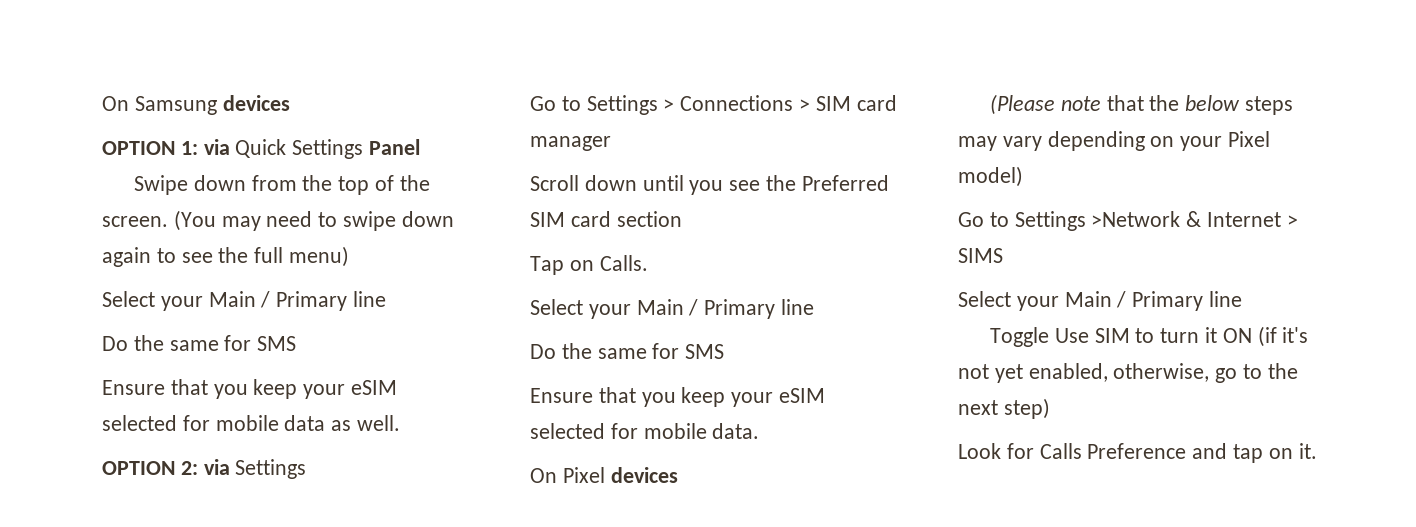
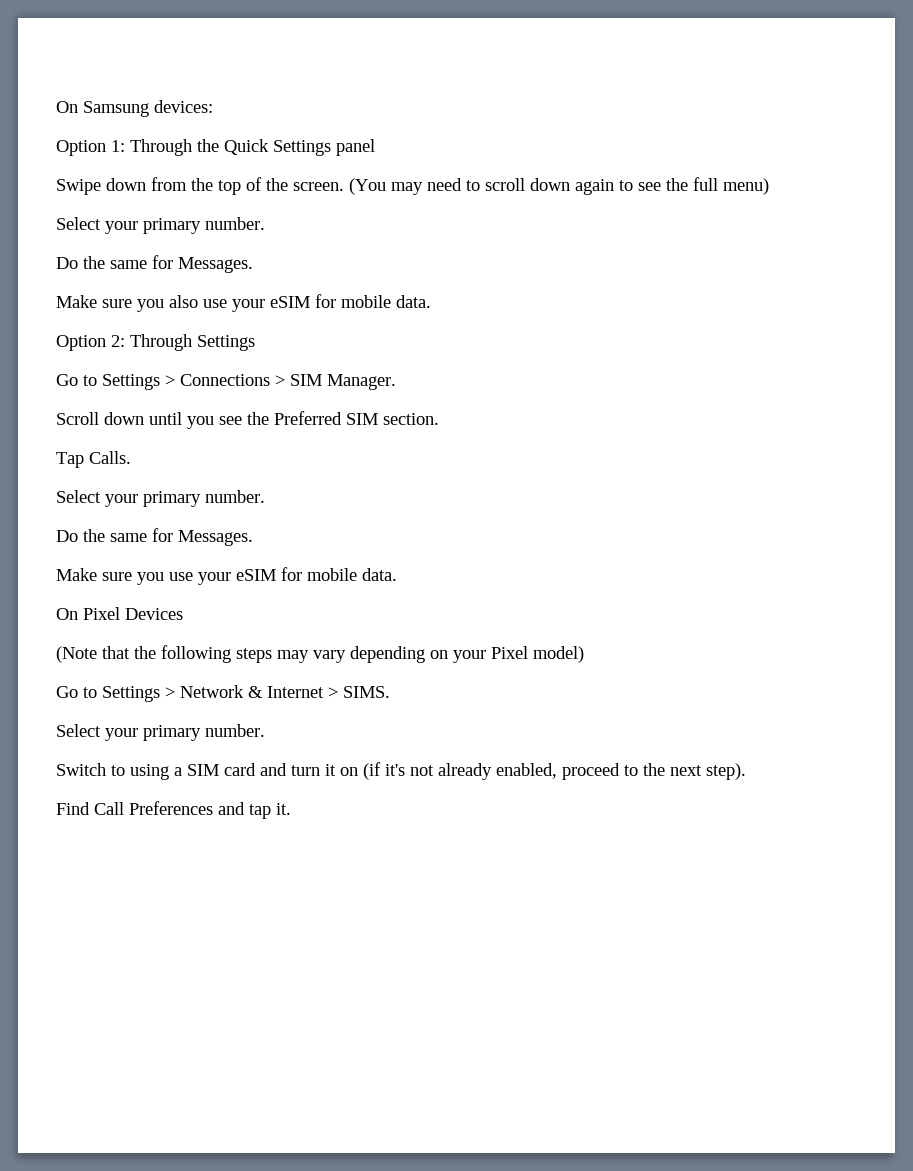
- On Samsung devices
- OPTION 1: via Quick Settings Panel
+ On Samsung devices:
+ Option 1: Through the Quick Settings panel
- (You may need to swipe down again to see the full menu)
- Select your Main / Primary line
- Do the same for SMS
- Ensure that you keep your eSIM selected for mobile data as well.
- OPTION 2: via Settings
+ (You may need to scroll down again to see the full menu)
+ Select your primary number.
+ Do the same for Messages.
+ Make sure you also use your eSIM for mobile data.
+ Option 2: Through Settings
- Go to Settings > Connections > SIM card manager
+ Go to Settings > Connections > SIM Manager.
- Scroll down until you see the Preferred SIM card section
+ Scroll down until you see the Preferred SIM section.
- Tap on Calls.
- Select your Main / Primary line
- Do the same for SMS
- Ensure that you keep your eSIM selected for mobile data.
+ Tap Calls.
+ Select your primary number.
+ Do the same for Messages.
+ Make sure you use your eSIM for mobile data.
- On Pixel devices
- (Please note that the below steps may vary depending on your Pixel model)
+ On Pixel Devices
+ (Note that the following steps may vary depending on your Pixel model)
- Go to Settings >Network & Internet > SIMS
- Select your Main / Primary line
- Toggle Use SIM to turn it ON (if it's not yet enabled, otherwise, go to the next step)
- Look for Calls Preference and tap on it.
+ Go to Settings > Network & Internet > SIMS.
+ Select your primary number.
+ Switch to using a SIM card and turn it on (if it's not already enabled, proceed to the next step).
+ Find Call Preferences and tap it.

